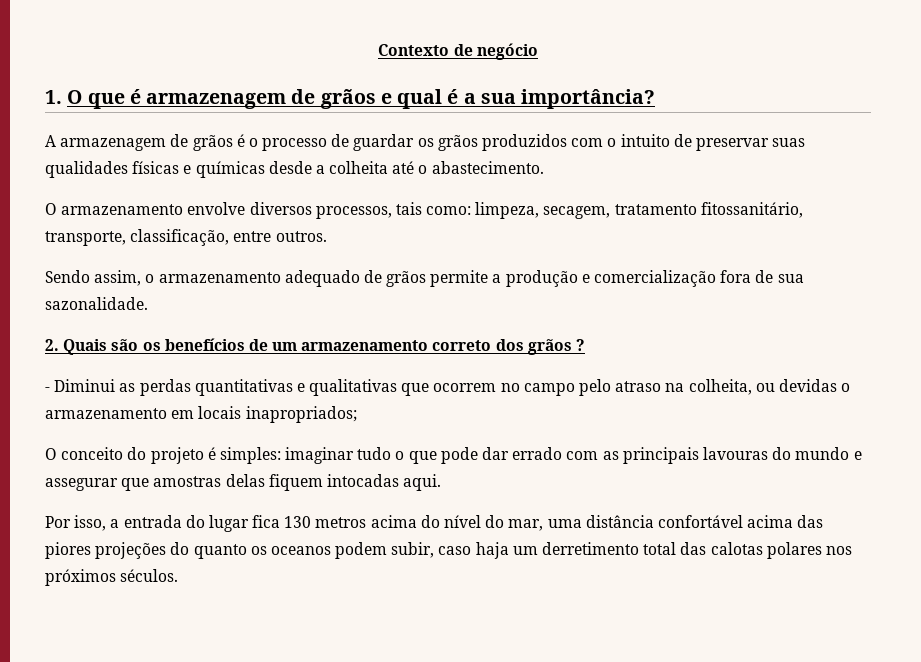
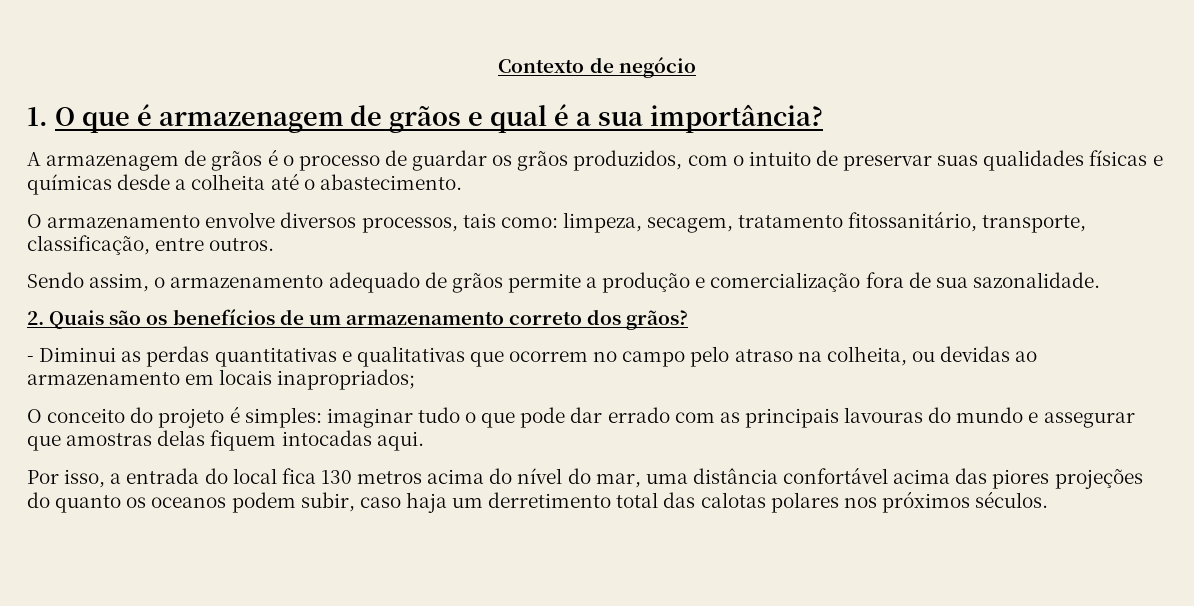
- A armazenagem de grãos é o processo de guardar os grãos produzidos com o intuito de preservar suas qualidades físicas e químicas desde a colheita até o abastecimento.
+ A armazenagem de grãos é o processo de guardar os grãos produzidos, com o intuito de preservar suas qualidades físicas e químicas desde a colheita até o abastecimento.
- 2. Quais são os benefícios de um armazenamento correto dos grãos ?
+ 2. Quais são os benefícios de um armazenamento correto dos grãos?
- - Diminui as perdas quantitativas e qualitativas que ocorrem no campo pelo atraso na colheita, ou devidas o armazenamento em locais inapropriados;
+ - Diminui as perdas quantitativas e qualitativas que ocorrem no campo pelo atraso na colheita, ou devidas ao armazenamento em locais inapropriados;
- Por isso, a entrada do lugar fica 130 metros acima do nível do mar, uma distância confortável acima das piores projeções do quanto os oceanos podem subir, caso haja um derretimento total das calotas polares nos próximos séculos.
+ Por isso, a entrada do local fica 130 metros acima do nível do mar, uma distância confortável acima das piores projeções do quanto os oceanos podem subir, caso haja um derretimento total das calotas polares nos próximos séculos.

